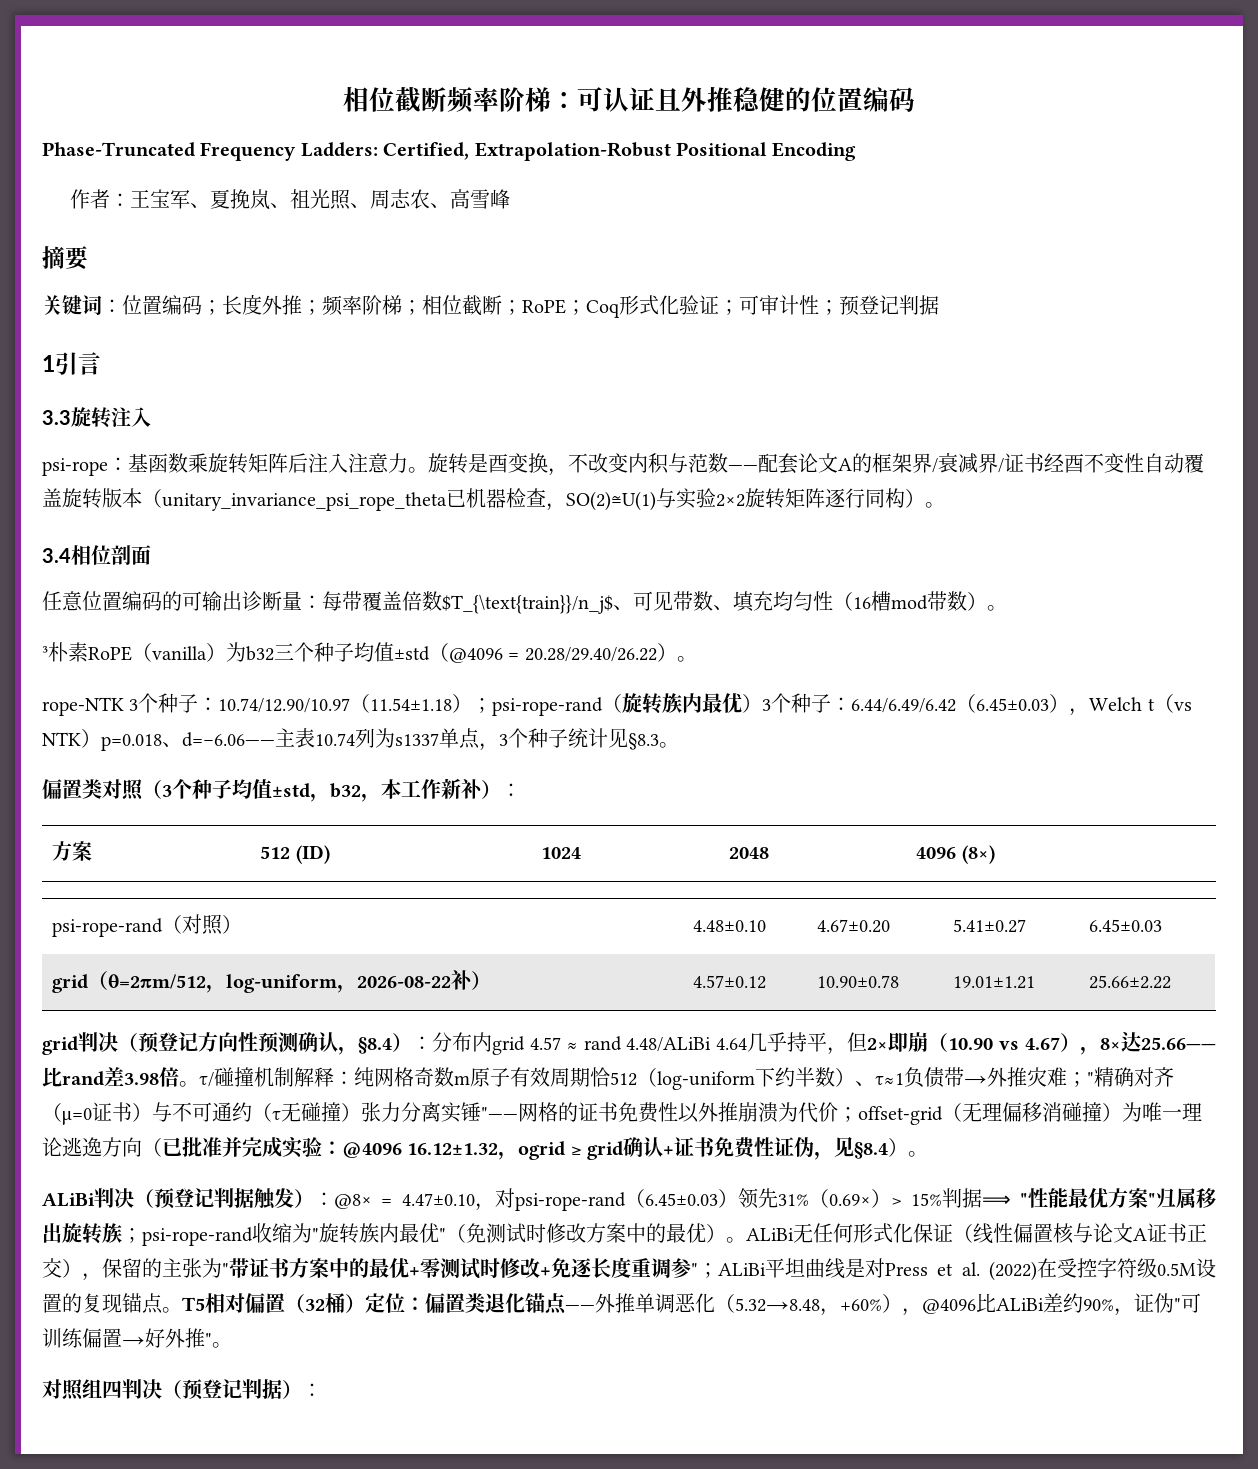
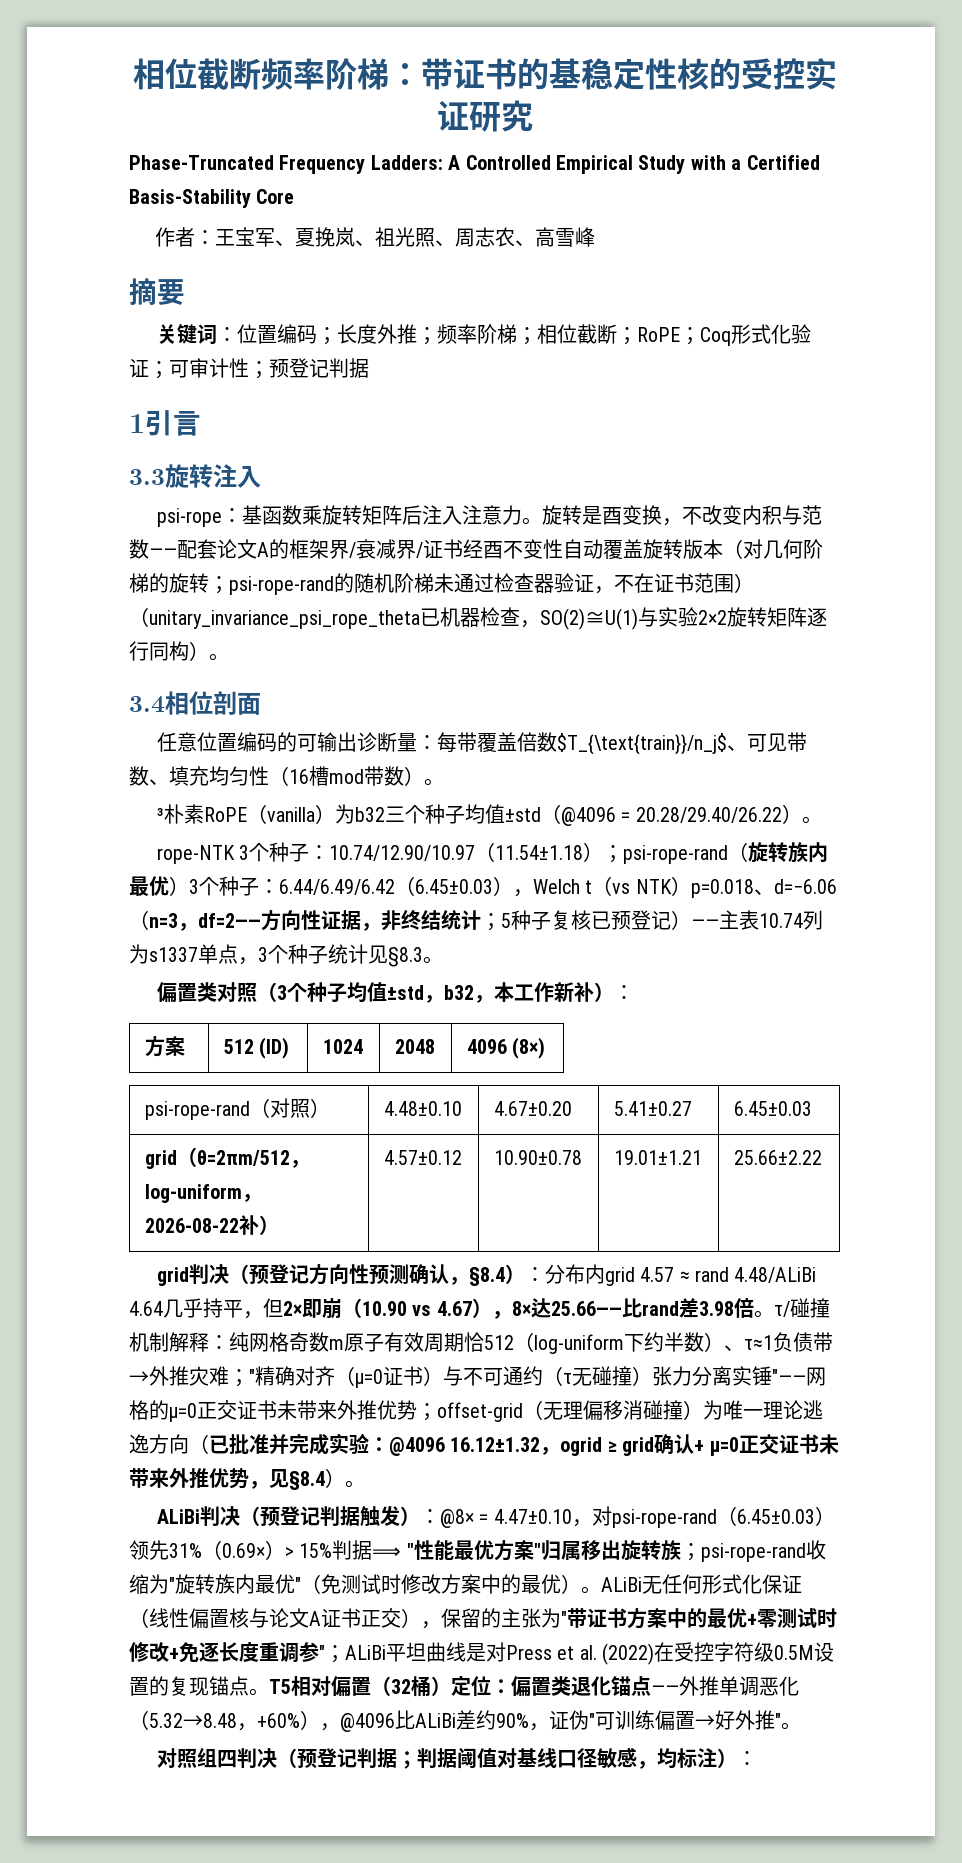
- 相位截断频率阶梯：可认证且外推稳健的位置编码
- Phase-Truncated Frequency Ladders: Certified, Extrapolation-Robust Positional Encoding
+ 相位截断频率阶梯：带证书的基稳定性核的受控实证研究
+ Phase-Truncated Frequency Ladders: A Controlled Empirical Study with a Certified Basis-Stability Core
- 旋转是酉变换，不改变内积与范数——配套论文A的框架界/衰减界/证书经酉不变性自动覆盖旋转版本（unitary_invariance_psi_rope_theta已机器检查，SO(2)≅U(1)与实验2×2旋转矩阵逐行同构）。
+ 旋转是酉变换，不改变内积与范数——配套论文A的框架界/衰减界/证书经酉不变性自动覆盖旋转版本（对几何阶梯的旋转；psi-rope-rand的随机阶梯未通过检查器验证，不在证书范围）（unitary_invariance_psi_rope_theta已机器检查，SO(2)≅U(1)与实验2×2旋转矩阵逐行同构）。
- rope-NTK 3个种子：10.74/12.90/10.97（11.54±1.18）；psi-rope-rand（旋转族内最优）3个种子：6.44/6.49/6.42（6.45±0.03），Welch t（vs NTK）p=0.018、d=−6.06——主表10.74列为s1337单点，3个种子统计见§8.3。
+ rope-NTK 3个种子：10.74/12.90/10.97（11.54±1.18）；psi-rope-rand（旋转族内最优）3个种子：6.44/6.49/6.42（6.45±0.03），Welch t（vs NTK）p=0.018、d=−6.06（n=3，df=2——方向性证据，非终结统计；5种子复核已预登记）——主表10.74列为s1337单点，3个种子统计见§8.3。
- "精确对齐（μ=0证书）与不可通约（τ无碰撞）张力分离实锤"——网格的证书免费性以外推崩溃为代价；
+ "精确对齐（μ=0证书）与不可通约（τ无碰撞）张力分离实锤"——网格的μ=0正交证书未带来外推优势；
- @4096 16.12±1.32，ogrid ≥ grid确认+证书免费性证伪，见§8.4）。
+ @4096 16.12±1.32，ogrid ≥ grid确认+ μ=0正交证书未带来外推优势，见§8.4）。
- 对照组四判决（预登记判据）：
+ 对照组四判决（预登记判据；判据阈值对基线口径敏感，均标注）：

